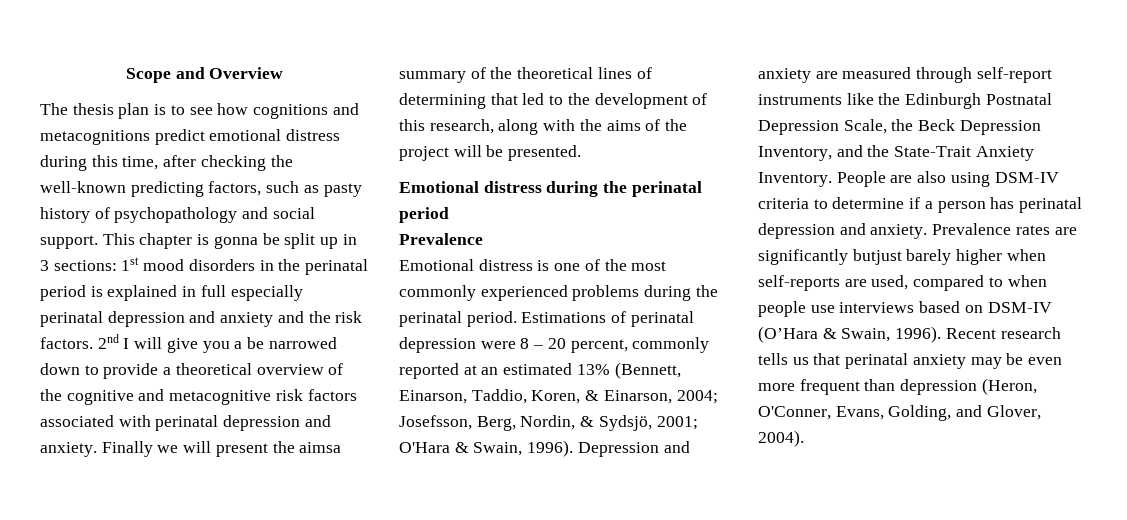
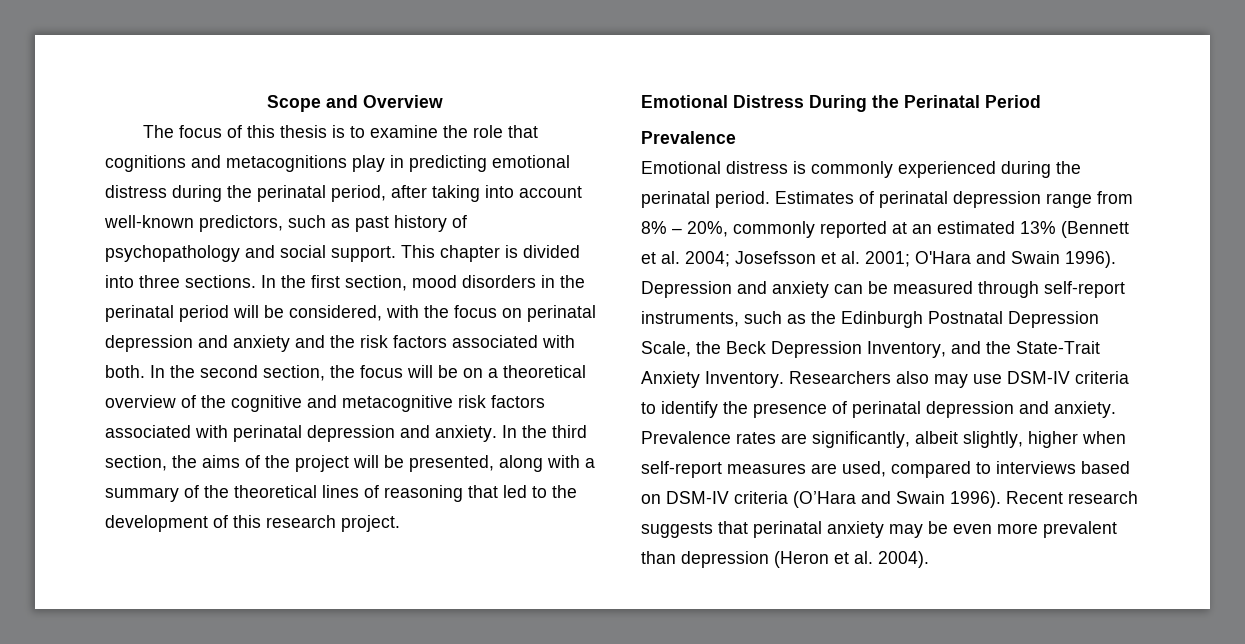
- The thesis plan is to see how cognitions and metacognitions predict emotional distress during this time, after checking the well-known predicting factors, such as pasty history of psychopathology and social support.
+ The focus of this thesis is to examine the role that cognitions and metacognitions play in predicting emotional distress during the perinatal period, after taking into account well-known predictors, such as past history of psychopathology and social support.
- This chapter is gonna be split up in 3 sections: 1st mood disorders in the perinatal period is explained in full especially perinatal depression and anxiety and the risk factors. 2nd I will give you a be narrowed down to provide a theoretical overview of the cognitive and metacognitive risk factors associated with perinatal depression and anxiety.
+ This chapter is divided into three sections. In the first section, mood disorders in the perinatal period will be considered, with the focus on perinatal depression and anxiety and the risk factors associated with both. In the second section, the focus will be on a theoretical overview of the cognitive and metacognitive risk factors associated with perinatal depression and anxiety.
- Finally we will present the aimsa summary of the theoretical lines of determining that led to the development of this research, along with the aims of the project will be presented.
- Emotional distress during the perinatal period
+ In the third section, the aims of the project will be presented, along with a summary of the theoretical lines of reasoning that led to the development of this research project.
+ Emotional Distress During the Perinatal Period
- Emotional distress is one of the most commonly experienced problems during the perinatal period.
+ Emotional distress is commonly experienced during the perinatal period.
- Estimations of perinatal depression were 8 – 20 percent, commonly reported at an estimated 13% (Bennett, Einarson, Taddio, Koren, & Einarson, 2004; Josefsson, Berg, Nordin, & Sydsjö, 2001; O'Hara & Swain, 1996).
+ Estimates of perinatal depression range from 8% – 20%, commonly reported at an estimated 13% (Bennett et al. 2004; Josefsson et al. 2001; O'Hara and Swain 1996).
- Depression and anxiety are measured through self-report instruments like the Edinburgh Postnatal Depression Scale, the Beck Depression Inventory, and the State-Trait Anxiety Inventory.
+ Depression and anxiety can be measured through self-report instruments, such as the Edinburgh Postnatal Depression Scale, the Beck Depression Inventory, and the State-Trait Anxiety Inventory.
- People are also using DSM-IV criteria to determine if a person has perinatal depression and anxiety.
+ Researchers also may use DSM-IV criteria to identify the presence of perinatal depression and anxiety.
- Prevalence rates are significantly butjust barely higher when self-reports are used, compared to when people use interviews based on DSM-IV (O’Hara & Swain, 1996).
+ Prevalence rates are significantly, albeit slightly, higher when self-report measures are used, compared to interviews based on DSM-IV criteria (O’Hara and Swain 1996).
- Recent research tells us that perinatal anxiety may be even more frequent than depression (Heron, O'Conner, Evans, Golding, and Glover, 2004).
+ Recent research suggests that perinatal anxiety may be even more prevalent than depression (Heron et al. 2004).

